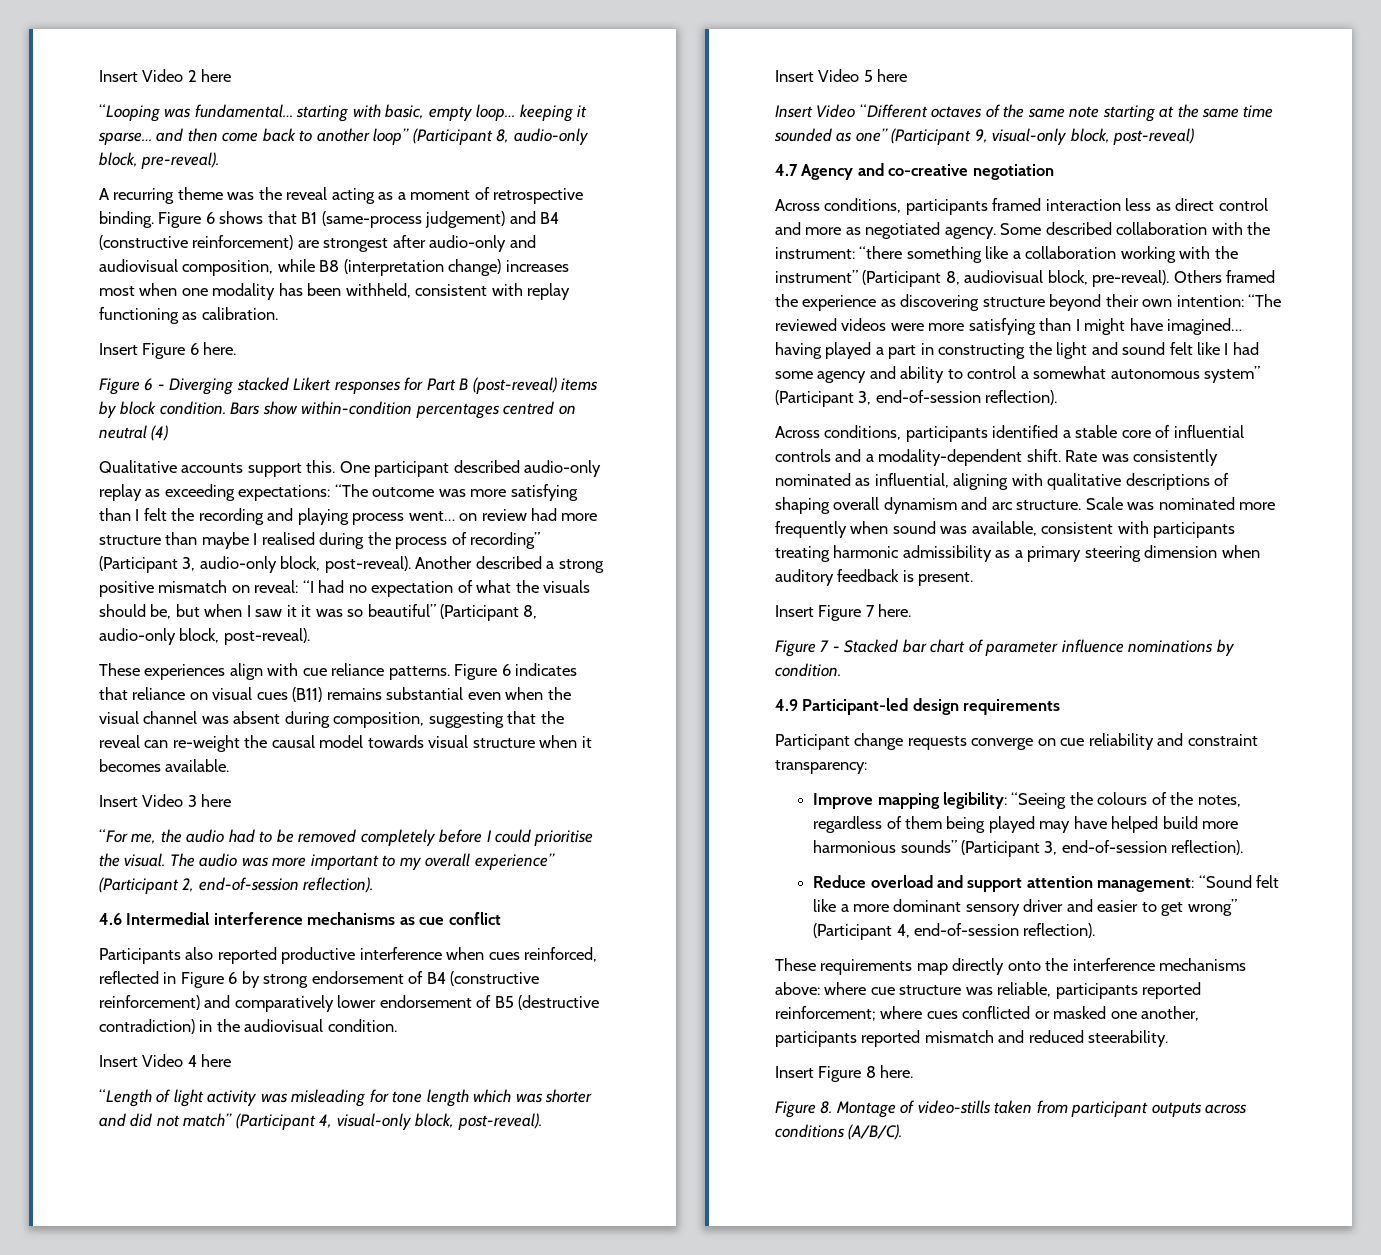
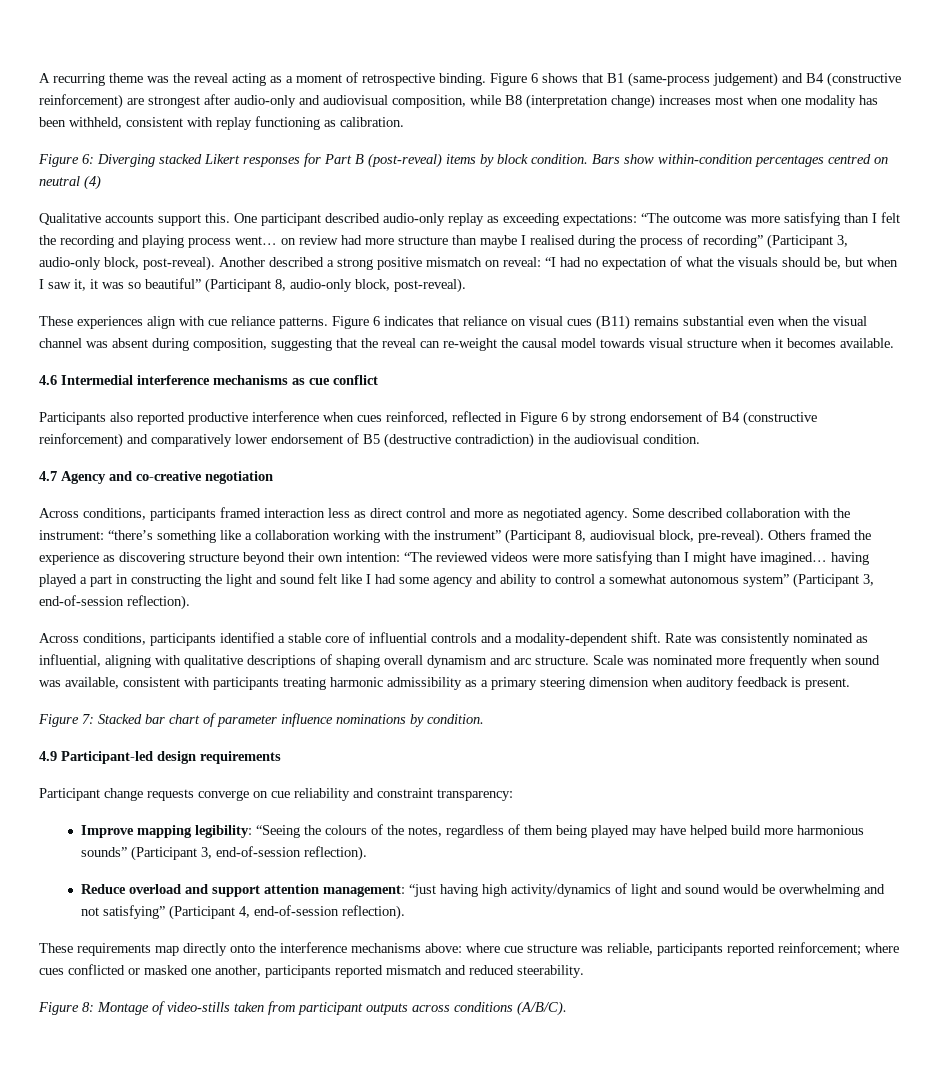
- Insert Video 2 here
- “Looping was fundamental… starting with basic, empty loop… keeping it sparse… and then come back to another loop” (Participant 8, audio-only block, pre-reveal).
- Insert Figure 6 here.
- Figure 6 - Diverging stacked Likert responses for Part B (post-reveal) items by block condition.
+ Figure 6: Diverging stacked Likert responses for Part B (post-reveal) items by block condition.
- Another described a strong positive mismatch on reveal: “I had no expectation of what the visuals should be, but when I saw it it was so beautiful” (Participant 8, audio-only block, post-reveal).
+ Another described a strong positive mismatch on reveal: “I had no expectation of what the visuals should be, but when I saw it, it was so beautiful” (Participant 8, audio-only block, post-reveal).
- Insert Video 3 here
- “For me, the audio had to be removed completely before I could prioritise the visual. The audio was more important to my overall experience” (Participant 2, end-of-session reflection).
- Insert Video 4 here
- “Length of light activity was misleading for tone length which was shorter and did not match” (Participant 4, visual-only block, post-reveal).
- Insert Video 5 here
- Insert Video “Different octaves of the same note starting at the same time sounded as one” (Participant 9, visual-only block, post-reveal)
- Some described collaboration with the instrument: “there something like a collaboration working with the instrument” (Participant 8, audiovisual block, pre-reveal).
+ Some described collaboration with the instrument: “there’s something like a collaboration working with the instrument” (Participant 8, audiovisual block, pre-reveal).
- Insert Figure 7 here.
- Figure 7 - Stacked bar chart of parameter influence nominations by condition.
+ Figure 7: Stacked bar chart of parameter influence nominations by condition.
- Reduce overload and support attention management: “Sound felt like a more dominant sensory driver and easier to get wrong” (Participant 4, end-of-session reflection).
+ Reduce overload and support attention management: “just having high activity/dynamics of light and sound would be overwhelming and not satisfying” (Participant 4, end-of-session reflection).
- Insert Figure 8 here.
- Figure 8. Montage of video-stills taken from participant outputs across conditions (A/B/C).
+ Figure 8: Montage of video-stills taken from participant outputs across conditions (A/B/C).

